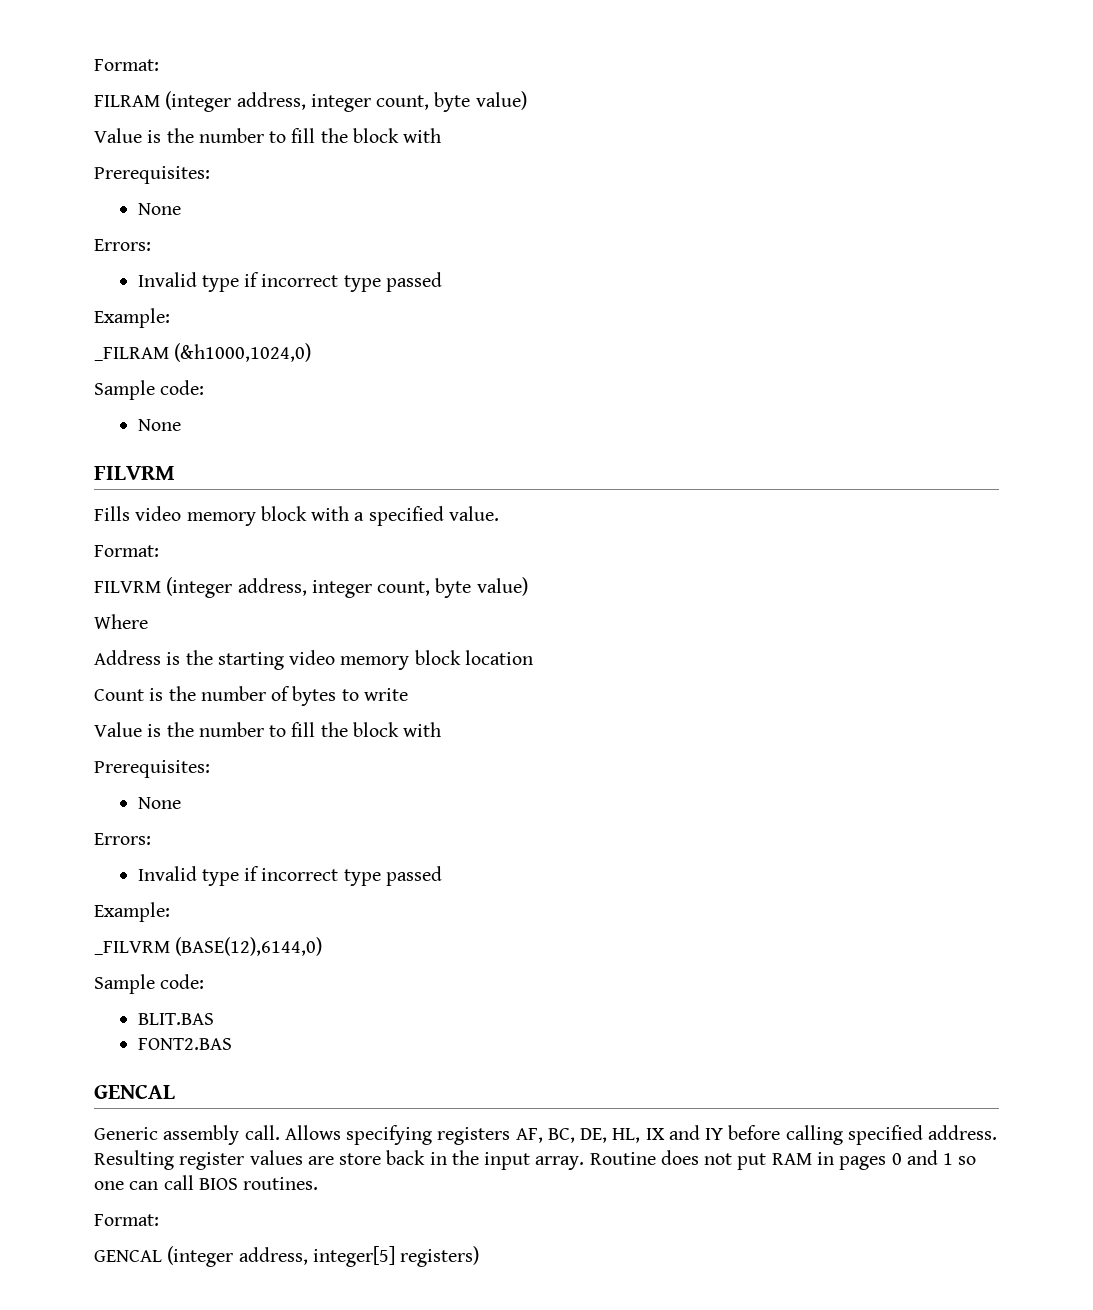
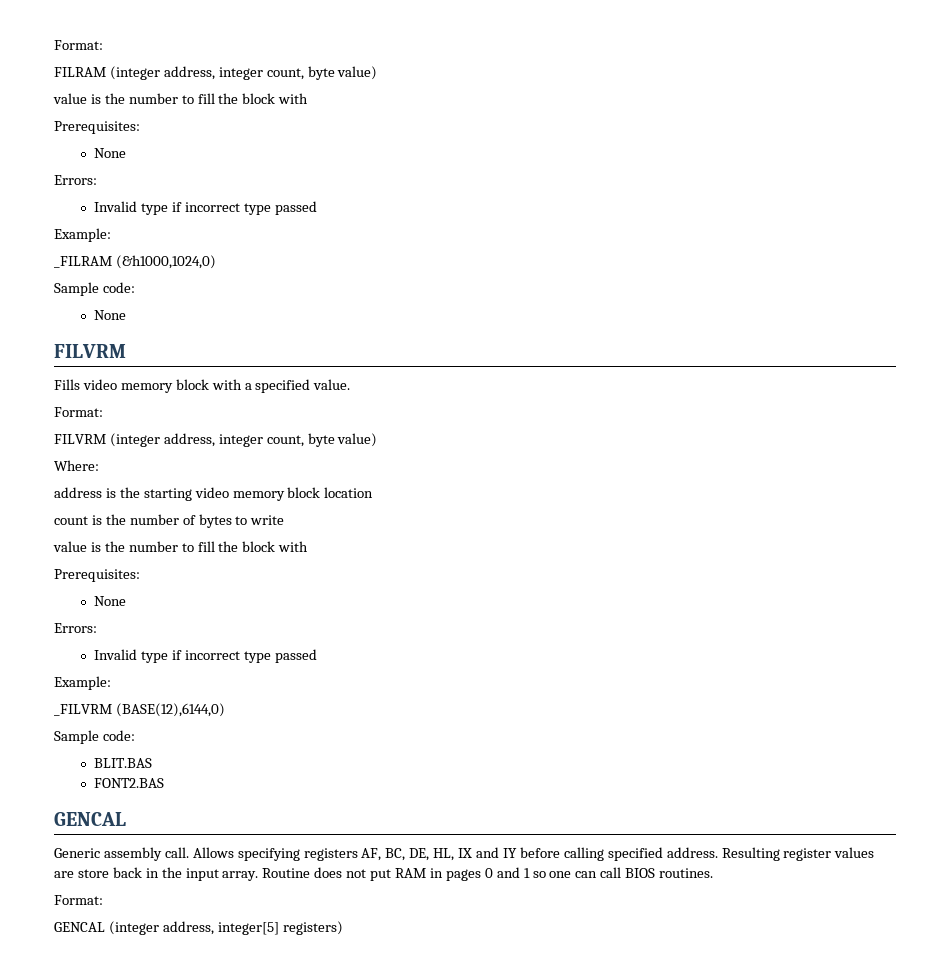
  FILRAM (integer address, integer count, byte value)
- Value is the number to fill the block with
+ value is the number to fill the block with
- Where
- Address is the starting video memory block location
+ Where:
+ address is the starting video memory block location
- Count is the number of bytes to write
- Value is the number to fill the block with
+ count is the number of bytes to write
+ value is the number to fill the block with

